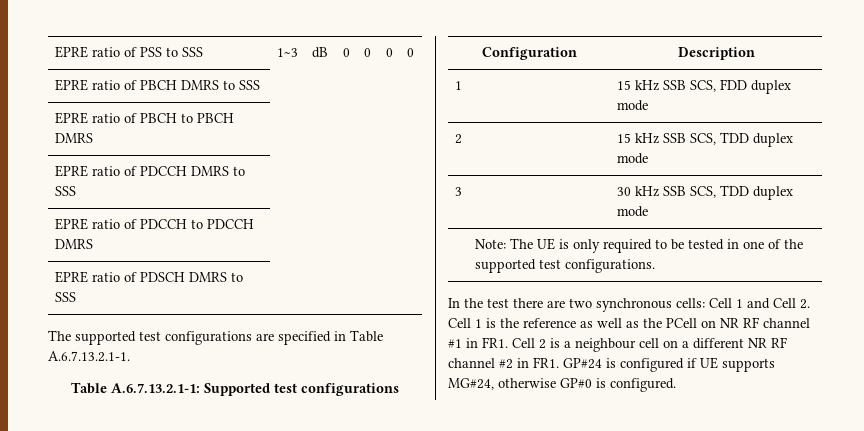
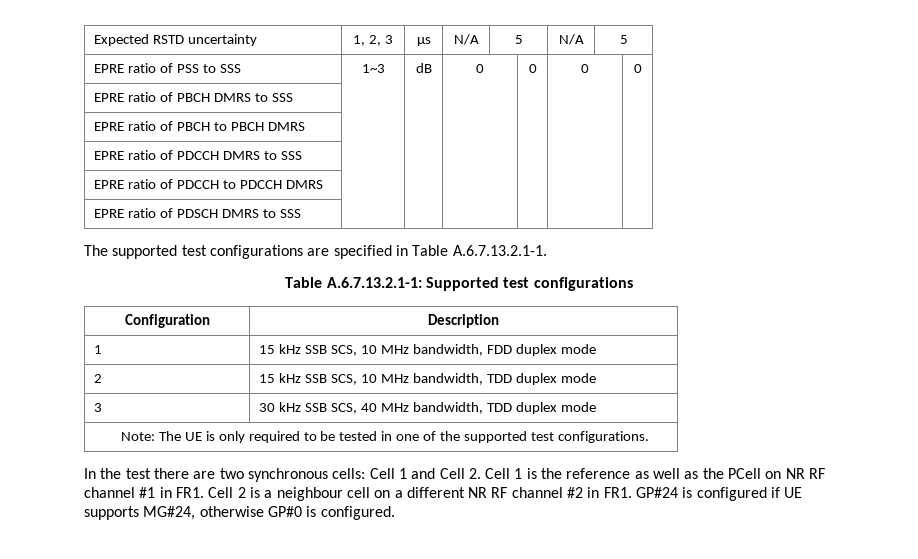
+ Expected RSTD uncertainty | 1, 2, 3 | μs | N/A | 5 | N/A | 5
- 1 | 15 kHz SSB SCS, FDD duplex mode
+ 1 | 15 kHz SSB SCS, 10 MHz bandwidth, FDD duplex mode
- 2 | 15 kHz SSB SCS, TDD duplex mode
+ 2 | 15 kHz SSB SCS, 10 MHz bandwidth, TDD duplex mode
- 3 | 30 kHz SSB SCS, TDD duplex mode
+ 3 | 30 kHz SSB SCS, 40 MHz bandwidth, TDD duplex mode

